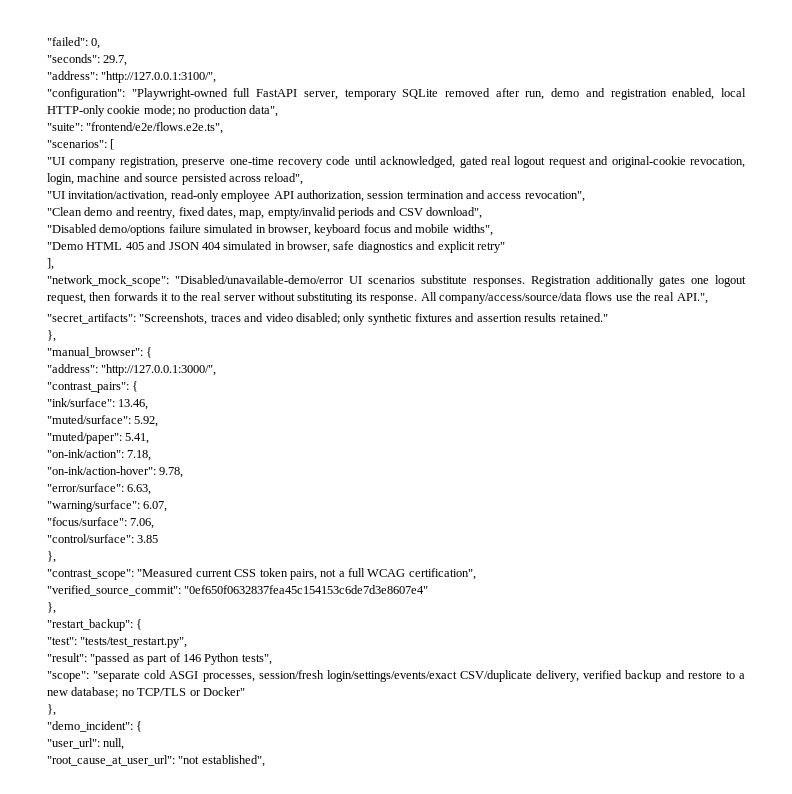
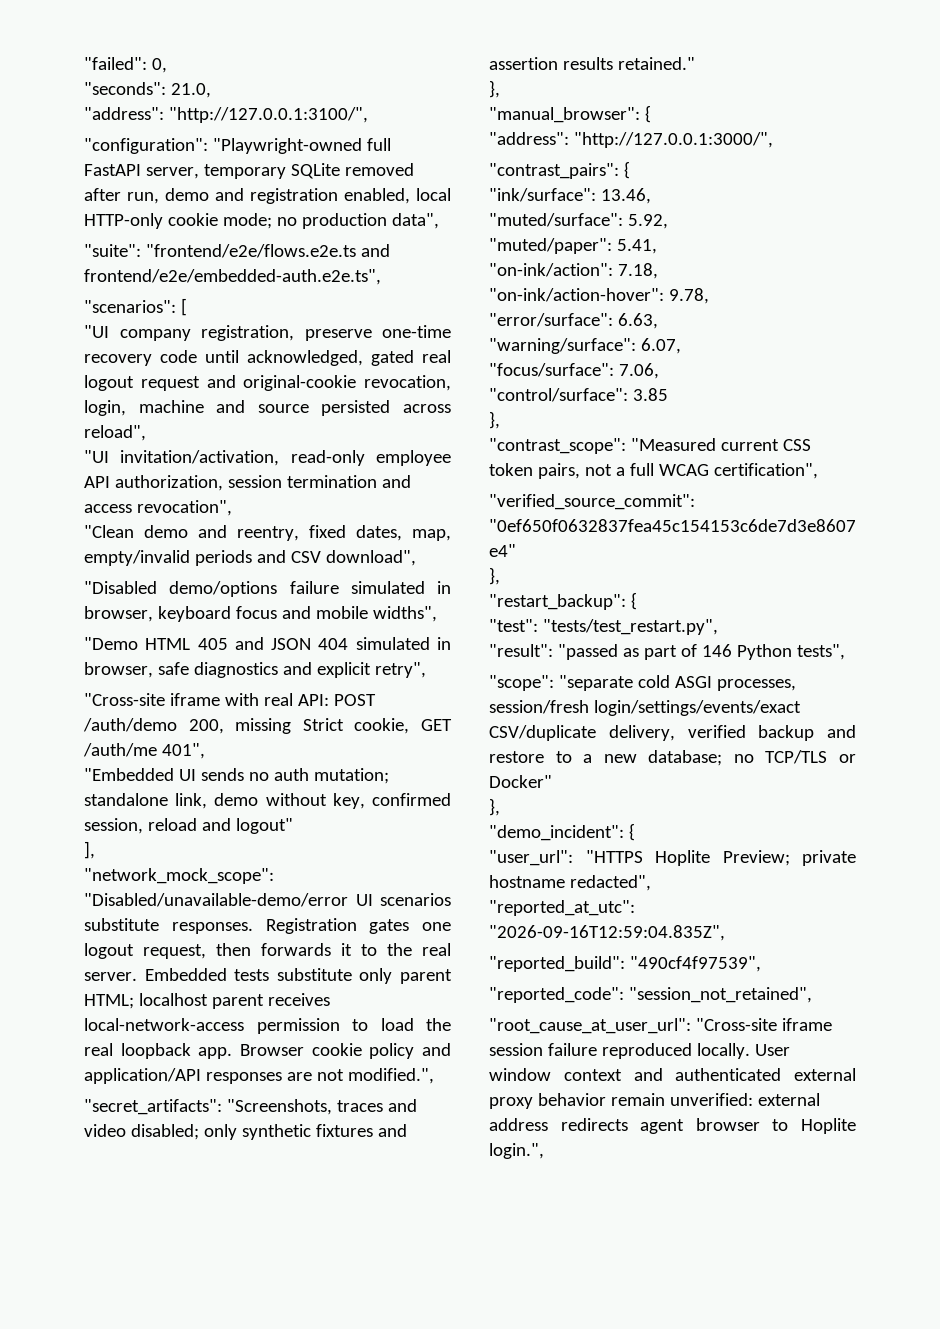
- "seconds": 29.7,
+ "seconds": 21.0,
- "suite": "frontend/e2e/flows.e2e.ts",
+ "suite": "frontend/e2e/flows.e2e.ts and frontend/e2e/embedded-auth.e2e.ts",
- "Demo HTML 405 and JSON 404 simulated in browser, safe diagnostics and explicit retry"
+ "Demo HTML 405 and JSON 404 simulated in browser, safe diagnostics and explicit retry",
+ "Cross-site iframe with real API: POST /auth/demo 200, missing Strict cookie, GET /auth/me 401",
+ "Embedded UI sends no auth mutation; standalone link, demo without key, confirmed session, reload and logout"
- Registration additionally gates one logout request, then forwards it to the real server without substituting its response. All company/access/source/data flows use the real API.",
+ Registration gates one logout request, then forwards it to the real server. Embedded tests substitute only parent HTML; localhost parent receives local-network-access permission to load the real loopback app. Browser cookie policy and application/API responses are not modified.",
- "user_url": null,
- "root_cause_at_user_url": "not established",
+ "user_url": "HTTPS Hoplite Preview; private hostname redacted",
+ "reported_at_utc": "2026-09-16T12:59:04.835Z",
+ "reported_build": "490cf4f97539",
+ "reported_code": "session_not_retained",
+ "root_cause_at_user_url": "Cross-site iframe session failure reproduced locally. User window context and authenticated external proxy behavior remain unverified: external address redirects agent browser to Hoplite login.",

